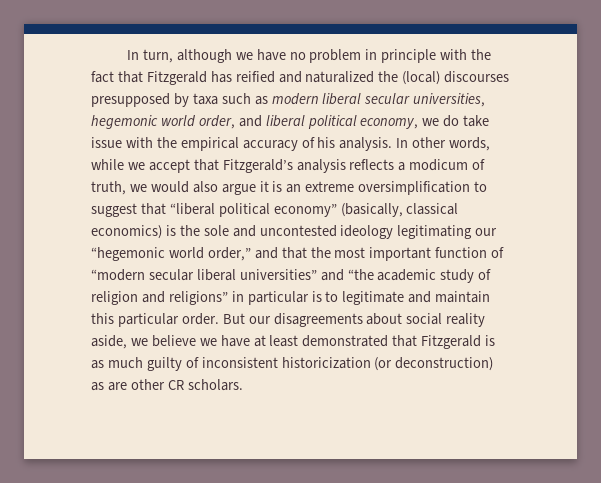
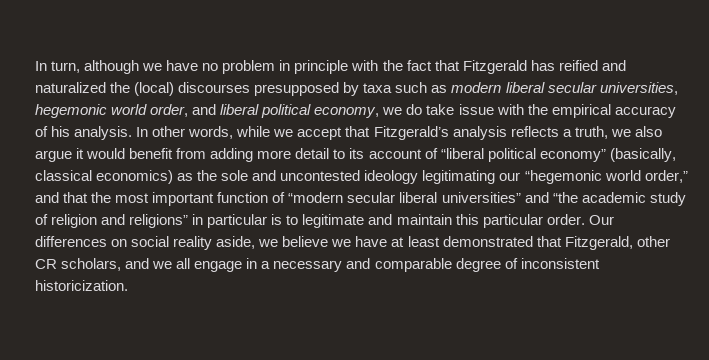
- In other words, while we accept that Fitzgerald’s analysis reflects a modicum of truth, we would also argue it is an extreme oversimplification to suggest that “liberal political economy” (basically, classical economics) is the sole and uncontested ideology legitimating our “hegemonic world order,” and that the most important function of “modern secular liberal universities” and “the academic study of religion and religions” in particular is to legitimate and maintain this particular order.
+ In other words, while we accept that Fitzgerald’s analysis reflects a truth, we also argue it would benefit from adding more detail to its account of “liberal political economy” (basically, classical economics) as the sole and uncontested ideology legitimating our “hegemonic world order,” and that the most important function of “modern secular liberal universities” and “the academic study of religion and religions” in particular is to legitimate and maintain this particular order.
- But our disagreements about social reality aside, we believe we have at least demonstrated that Fitzgerald is as much guilty of inconsistent historicization (or deconstruction) as are other CR scholars.
+ Our differences on social reality aside, we believe we have at least demonstrated that Fitzgerald, other CR scholars, and we all engage in a necessary and comparable degree of inconsistent historicization.

